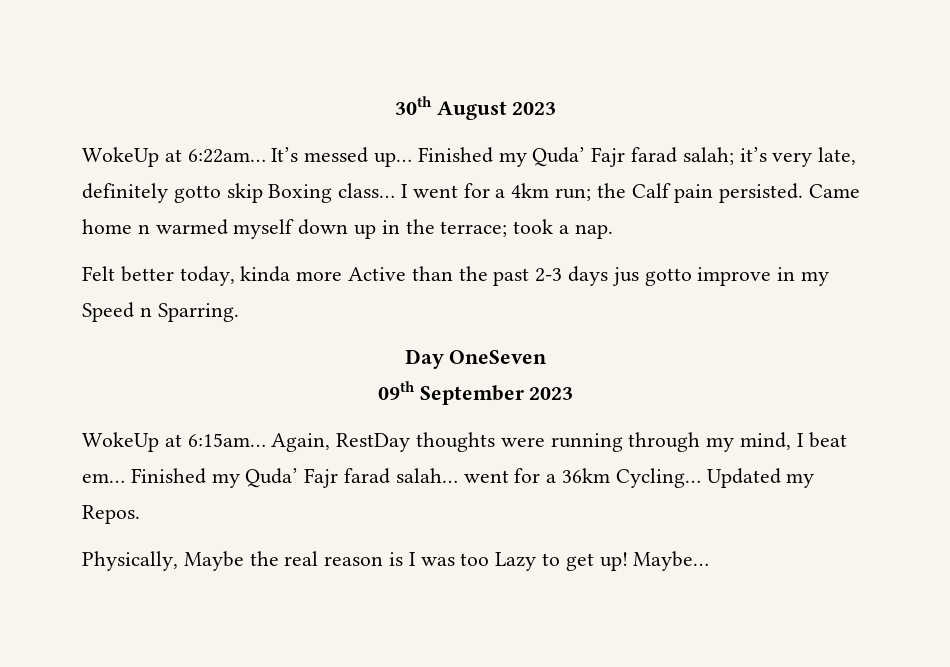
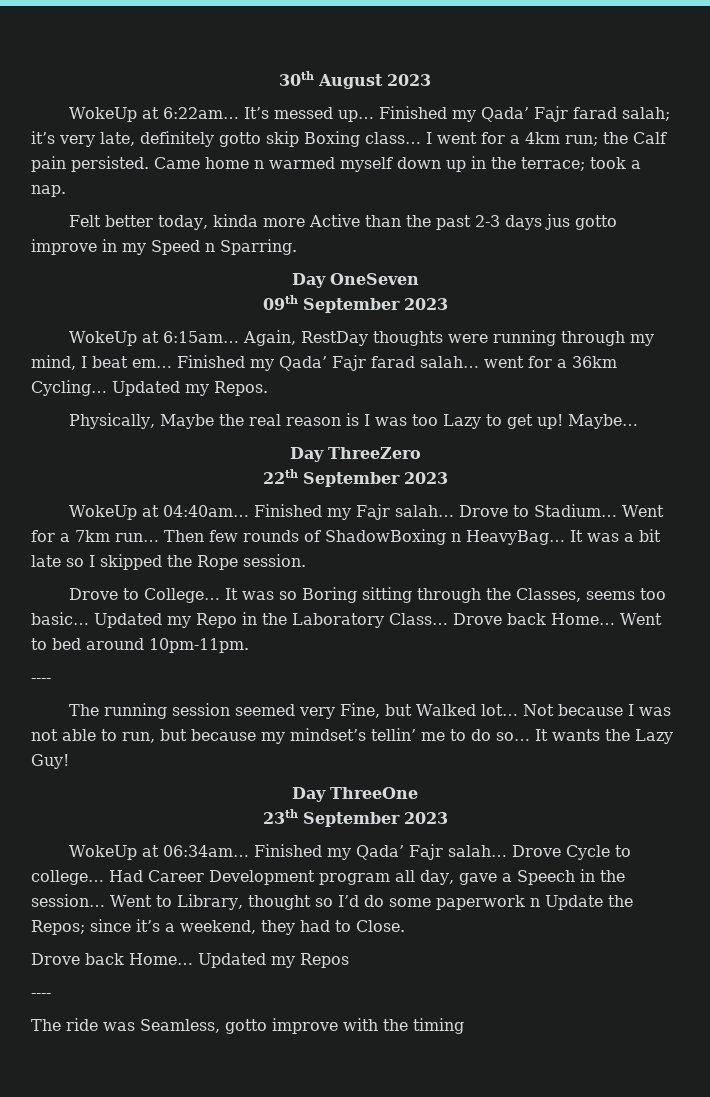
- Finished my Quda’ Fajr farad salah; it’s very late, definitely gotto skip Boxing class…
+ Finished my Qada’ Fajr farad salah; it’s very late, definitely gotto skip Boxing class…
- Finished my Quda’ Fajr farad salah… went for a 36km Cycling…
+ Finished my Qada’ Fajr farad salah… went for a 36km Cycling…
+ Day ThreeZero
+ 22th September 2023
+ WokeUp at 04:40am… Finished my Fajr salah… Drove to Stadium… Went for a 7km run… Then few rounds of ShadowBoxing n HeavyBag… It was a bit late so I skipped the Rope session.
+ Drove to College… It was so Boring sitting through the Classes, seems too basic… Updated my Repo in the Laboratory Class… Drove back Home… Went to bed around 10pm-11pm.
+ ----
+ The running session seemed very Fine, but Walked lot… Not because I was not able to run, but because my mindset’s tellin’ me to do so… It wants the Lazy Guy!
+ Day ThreeOne
+ 23th September 2023
+ WokeUp at 06:34am… Finished my Qada’ Fajr salah… Drove Cycle to college… Had Career Development program all day, gave a Speech in the session… Went to Library, thought so I’d do some paperwork n Update the Repos; since it’s a weekend, they had to Close.
+ Drove back Home… Updated my Repos
+ ----
+ The ride was Seamless, gotto improve with the timing

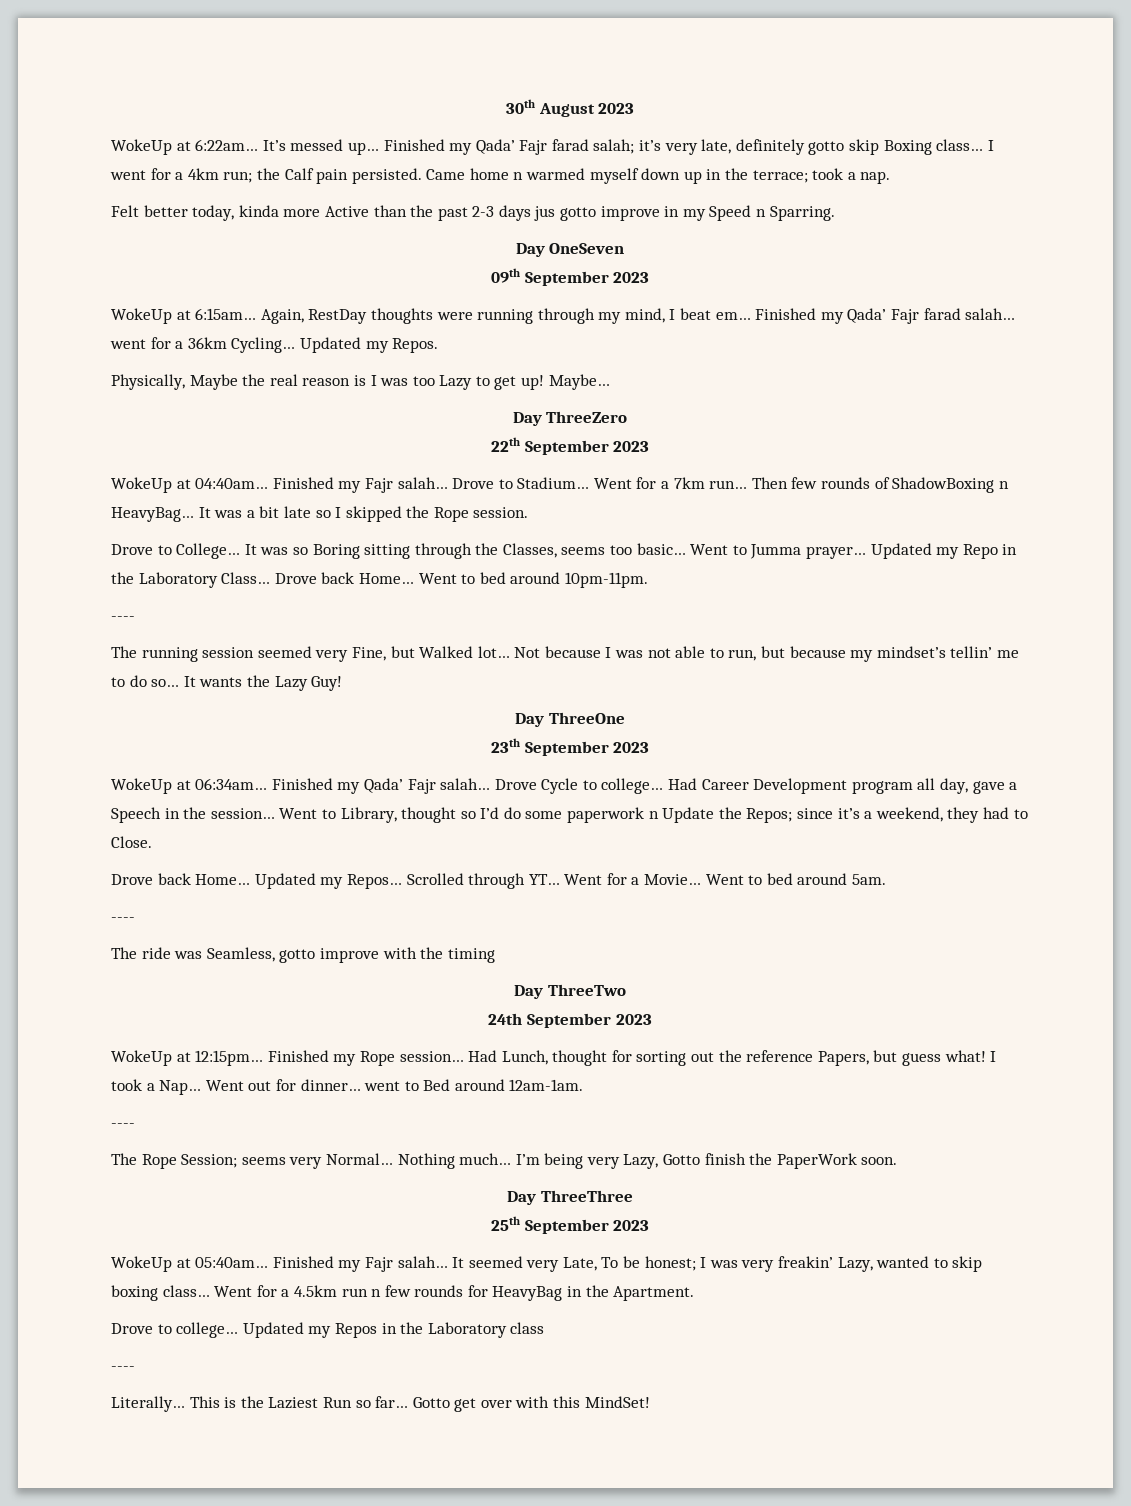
+ Went to Jumma prayer…
- Updated my Repos
+ Updated my Repos… Scrolled through YT… Went for a Movie… Went to bed around 5am.
+ Day ThreeTwo
+ 24th September 2023
+ WokeUp at 12:15pm… Finished my Rope session… Had Lunch, thought for sorting out the reference Papers, but guess what! I took a Nap… Went out for dinner… went to Bed around 12am-1am.
+ ----
+ The Rope Session; seems very Normal… Nothing much… I’m being very Lazy, Gotto finish the PaperWork soon.
+ Day ThreeThree
+ 25th September 2023
+ WokeUp at 05:40am… Finished my Fajr salah… It seemed very Late, To be honest; I was very freakin’ Lazy, wanted to skip boxing class… Went for a 4.5km run n few rounds for HeavyBag in the Apartment.
+ Drove to college… Updated my Repos in the Laboratory class
+ ----
+ Literally… This is the Laziest Run so far… Gotto get over with this MindSet!

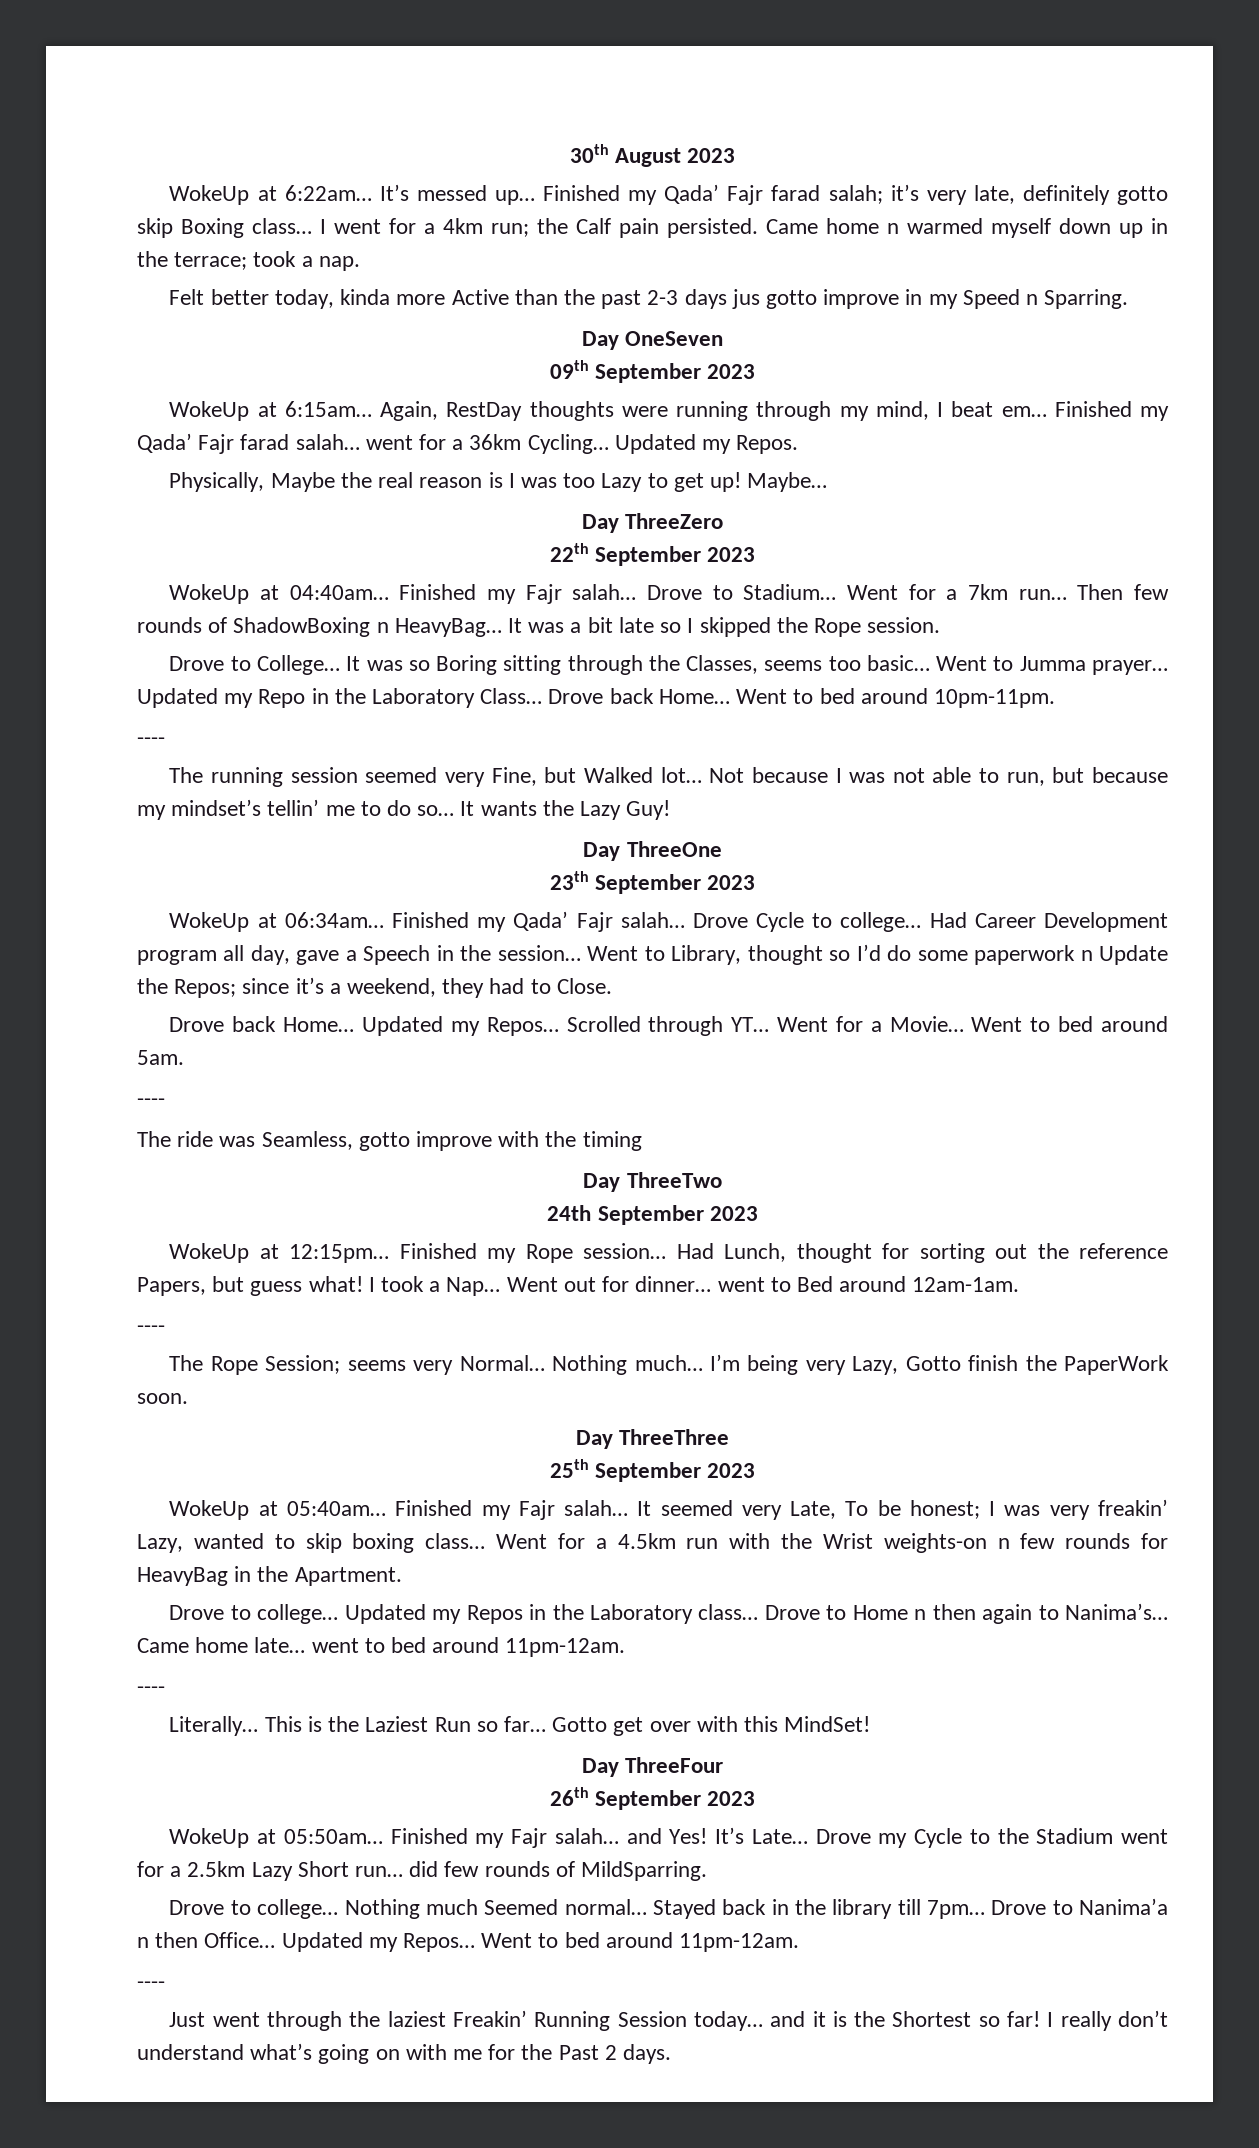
- Went for a 4.5km run n few rounds for HeavyBag in the Apartment.
+ Went for a 4.5km run with the Wrist weights-on n few rounds for HeavyBag in the Apartment.
- Updated my Repos in the Laboratory class
+ Updated my Repos in the Laboratory class… Drove to Home n then again to Nanima’s… Came home late… went to bed around 11pm-12am.
+ Day ThreeFour
+ 26th September 2023
+ WokeUp at 05:50am… Finished my Fajr salah… and Yes! It’s Late… Drove my Cycle to the Stadium went for a 2.5km Lazy Short run… did few rounds of MildSparring.
+ Drove to college… Nothing much Seemed normal… Stayed back in the library till 7pm… Drove to Nanima’a n then Office… Updated my Repos… Went to bed around 11pm-12am.
+ ----
+ Just went through the laziest Freakin’ Running Session today… and it is the Shortest so far! I really don’t understand what’s going on with me for the Past 2 days.

